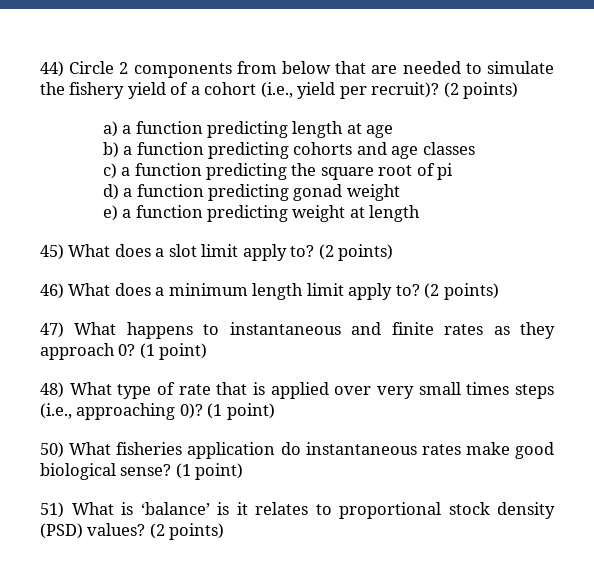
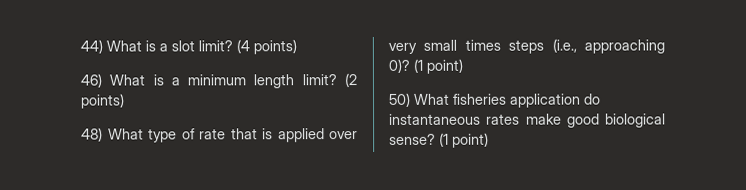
- 44) Circle 2 components from below that are needed to simulate the fishery yield of a cohort (i.e., yield per recruit)? (2 points)
- a) a function predicting length at age
- b) a function predicting cohorts and age classes
- c) a function predicting the square root of pi
- d) a function predicting gonad weight
- e) a function predicting weight at length
- 45) What does a slot limit apply to? (2 points)
+ 44) What is a slot limit? (4 points)
- 46) What does a minimum length limit apply to? (2 points)
- 47) What happens to instantaneous and finite rates as they approach 0? (1 point)
+ 46) What is a minimum length limit? (2 points)
- 51) What is ‘balance’ is it relates to proportional stock density (PSD) values? (2 points)

